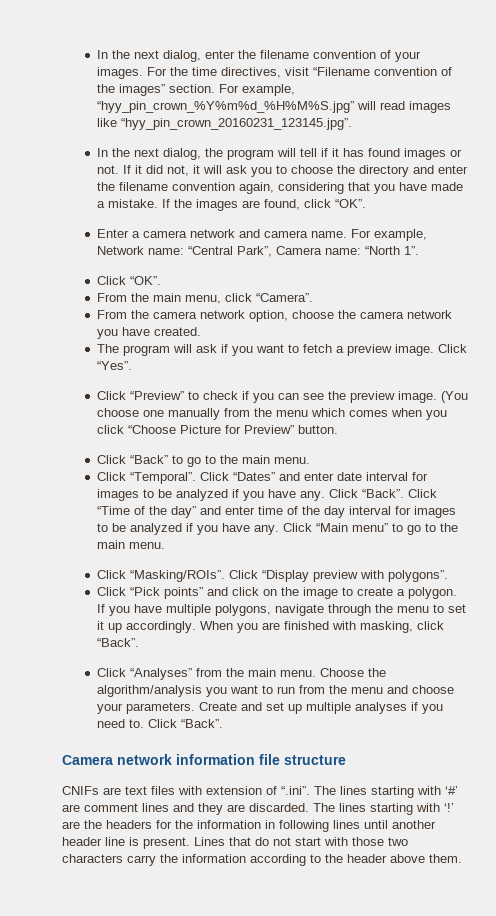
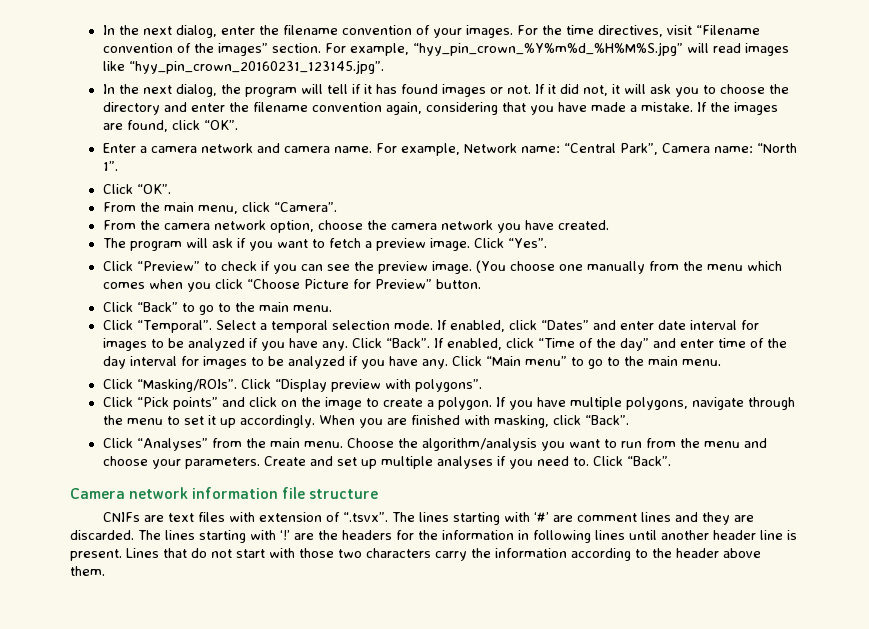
- Click “Dates” and enter date interval for images to be analyzed if you have any.
+ Select a temporal selection mode. If enabled, click “Dates” and enter date interval for images to be analyzed if you have any.
- Click “Time of the day” and enter time of the day interval for images to be analyzed if you have any.
+ If enabled, click “Time of the day” and enter time of the day interval for images to be analyzed if you have any.
- CNIFs are text files with extension of “.ini”. The lines starting with ‘#’ are comment lines and they are discarded.
+ CNIFs are text files with extension of “.tsvx”. The lines starting with ‘#’ are comment lines and they are discarded.

